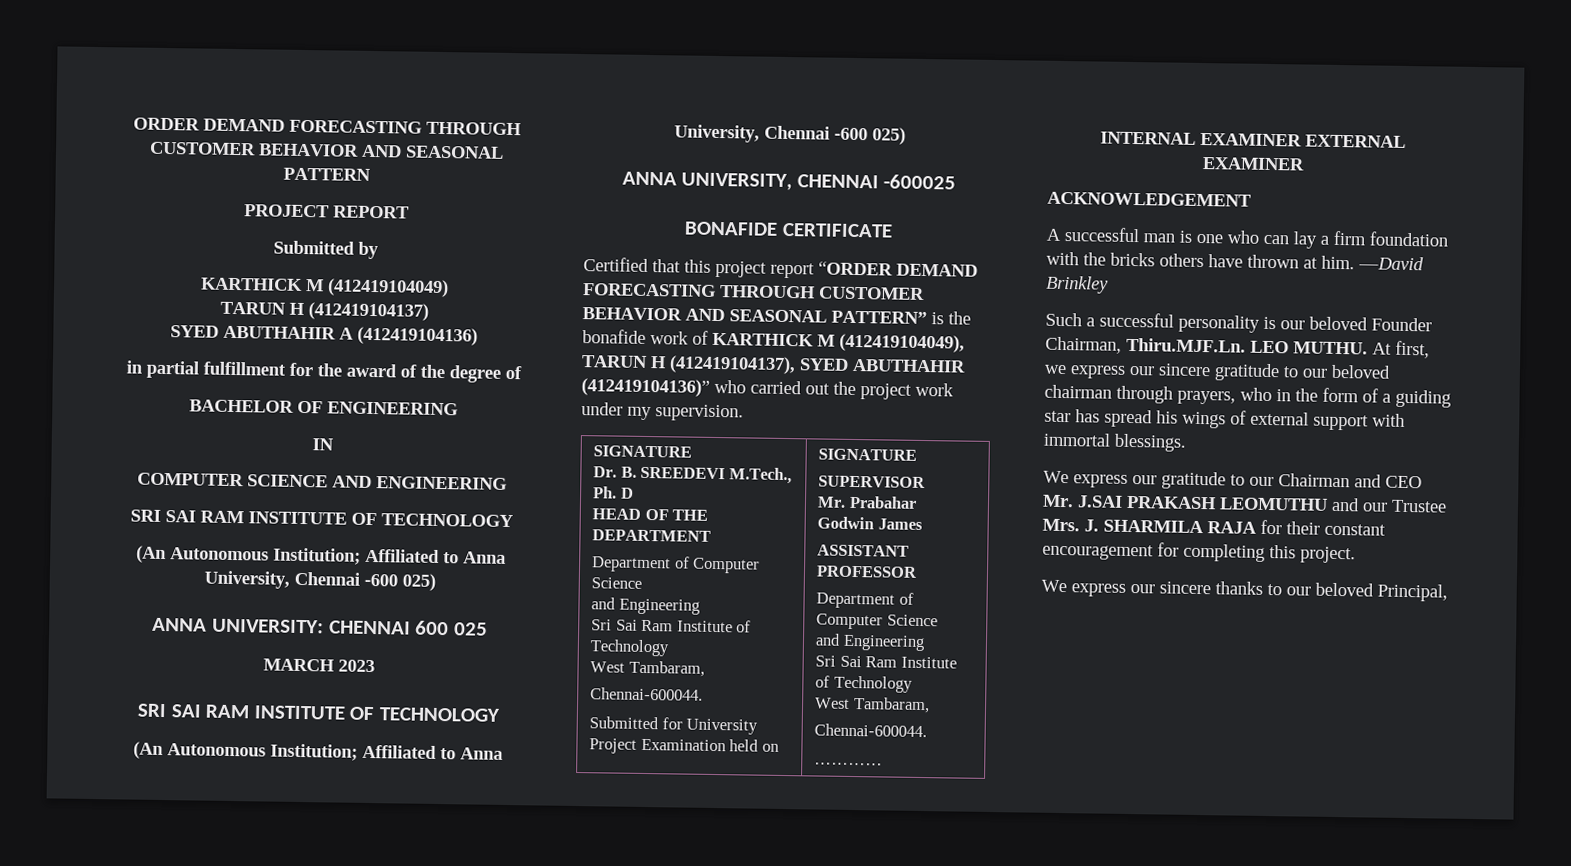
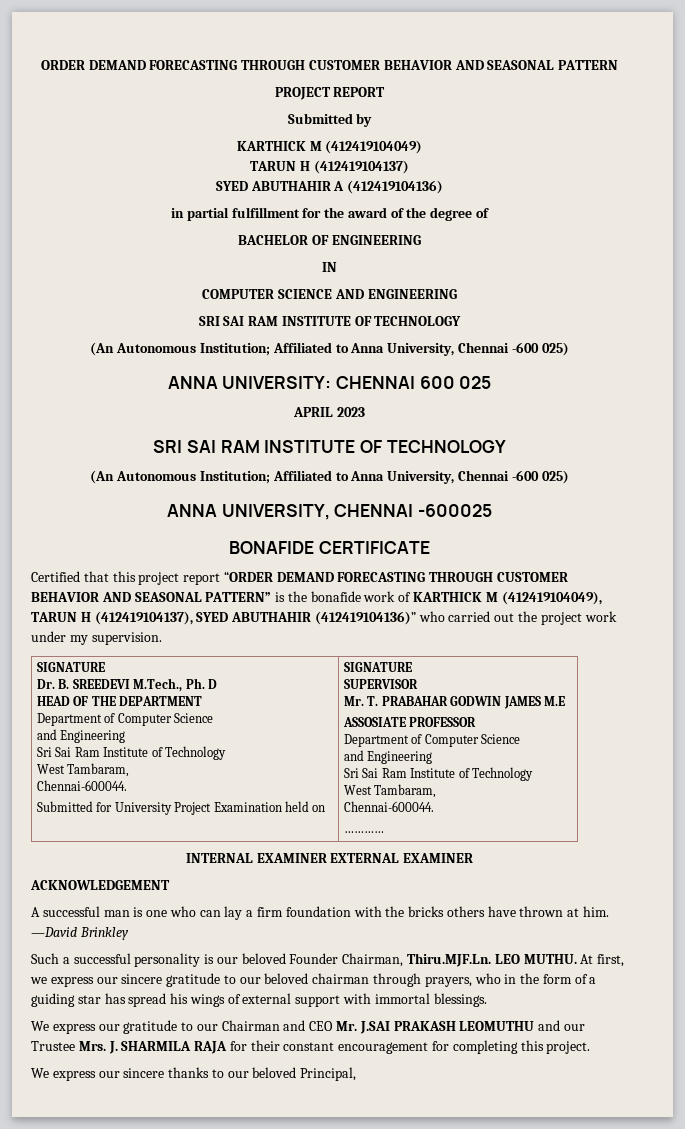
- MARCH 2023
+ APRIL 2023
- Mr. Prabahar Godwin James
- ASSISTANT PROFESSOR
+ Mr. T. PRABAHAR GODWIN JAMES M.E
+ ASSOSIATE PROFESSOR

